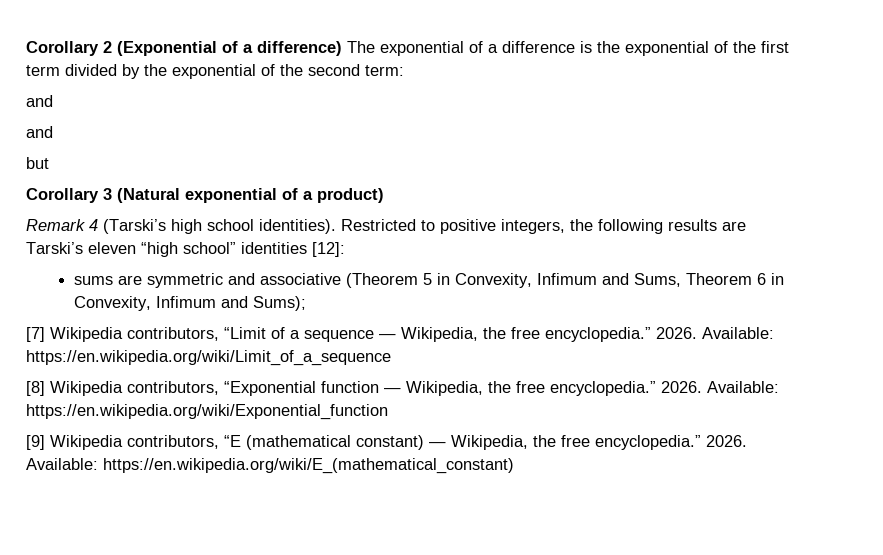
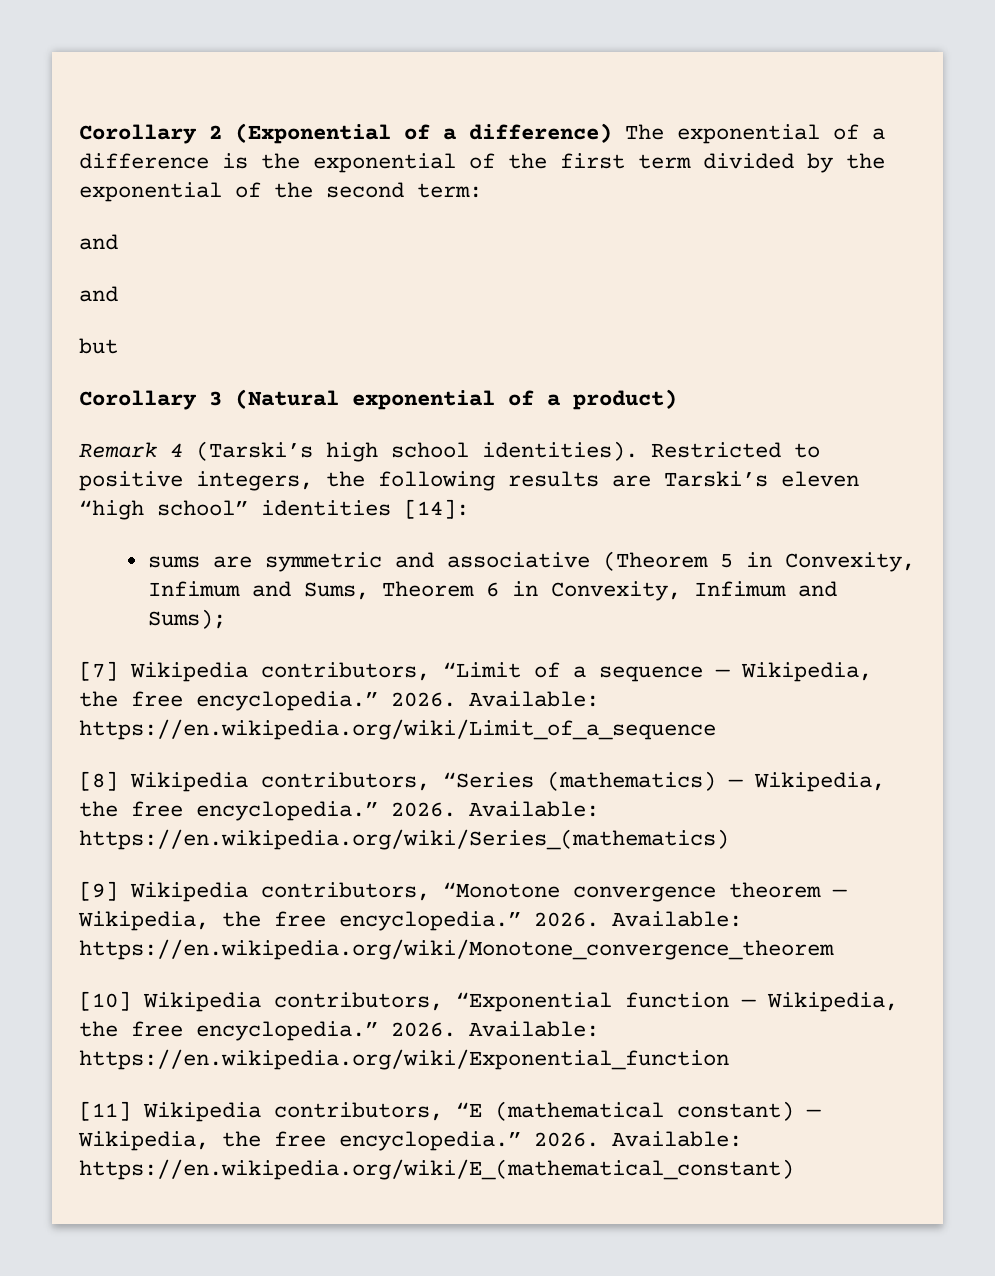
- Restricted to positive integers, the following results are Tarski’s eleven “high school” identities [12]:
+ Restricted to positive integers, the following results are Tarski’s eleven “high school” identities [14]:
- [8] Wikipedia contributors, “Exponential function — Wikipedia, the free encyclopedia.”
+ [8] Wikipedia contributors, “Series (mathematics) — Wikipedia, the free encyclopedia.” 2026. Available: https://en.wikipedia.org/wiki/Series_(mathematics)
+ [9] Wikipedia contributors, “Monotone convergence theorem — Wikipedia, the free encyclopedia.” 2026. Available: https://en.wikipedia.org/wiki/Monotone_convergence_theorem
+ [10] Wikipedia contributors, “Exponential function — Wikipedia, the free encyclopedia.”
- [9] Wikipedia contributors, “E (mathematical constant) — Wikipedia, the free encyclopedia.”
+ [11] Wikipedia contributors, “E (mathematical constant) — Wikipedia, the free encyclopedia.”

